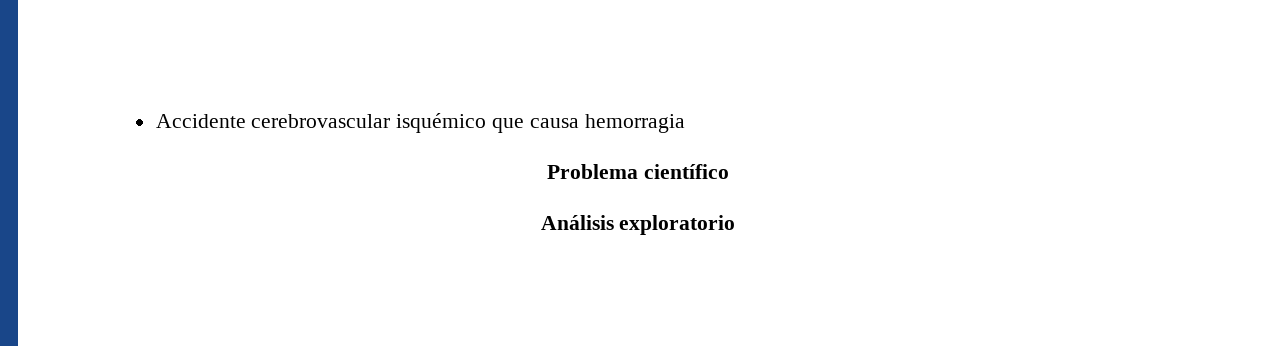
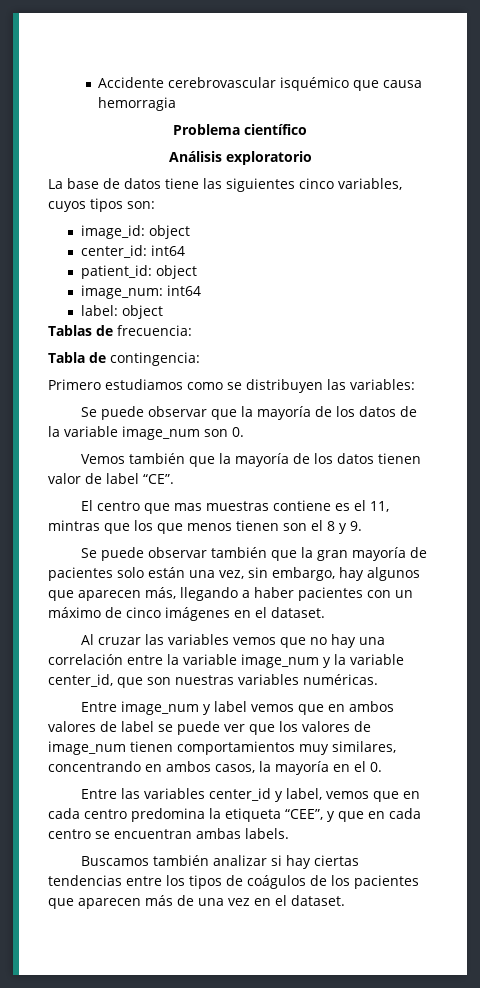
+ La base de datos tiene las siguientes cinco variables, cuyos tipos son:
+ image_id: object
+ center_id: int64
+ patient_id: object
+ image_num: int64
+ label: object
+ Tablas de frecuencia:
+ Tabla de contingencia:
+ Primero estudiamos como se distribuyen las variables:
+ Se puede observar que la mayoría de los datos de la variable image_num son 0.
+ Vemos también que la mayoría de los datos tienen valor de label “CE”.
+ El centro que mas muestras contiene es el 11, mintras que los que menos tienen son el 8 y 9.
+ Se puede observar también que la gran mayoría de pacientes solo están una vez, sin embargo, hay algunos que aparecen más, llegando a haber pacientes con un máximo de cinco imágenes en el dataset.
+ Al cruzar las variables vemos que no hay una correlación entre la variable image_num y la variable center_id, que son nuestras variables numéricas.
+ Entre image_num y label vemos que en ambos valores de label se puede ver que los valores de image_num tienen comportamientos muy similares, concentrando en ambos casos, la mayoría en el 0.
+ Entre las variables center_id y label, vemos que en cada centro predomina la etiqueta “CEE”, y que en cada centro se encuentran ambas labels.
+ Buscamos también analizar si hay ciertas tendencias entre los tipos de coágulos de los pacientes que aparecen más de una vez en el dataset.

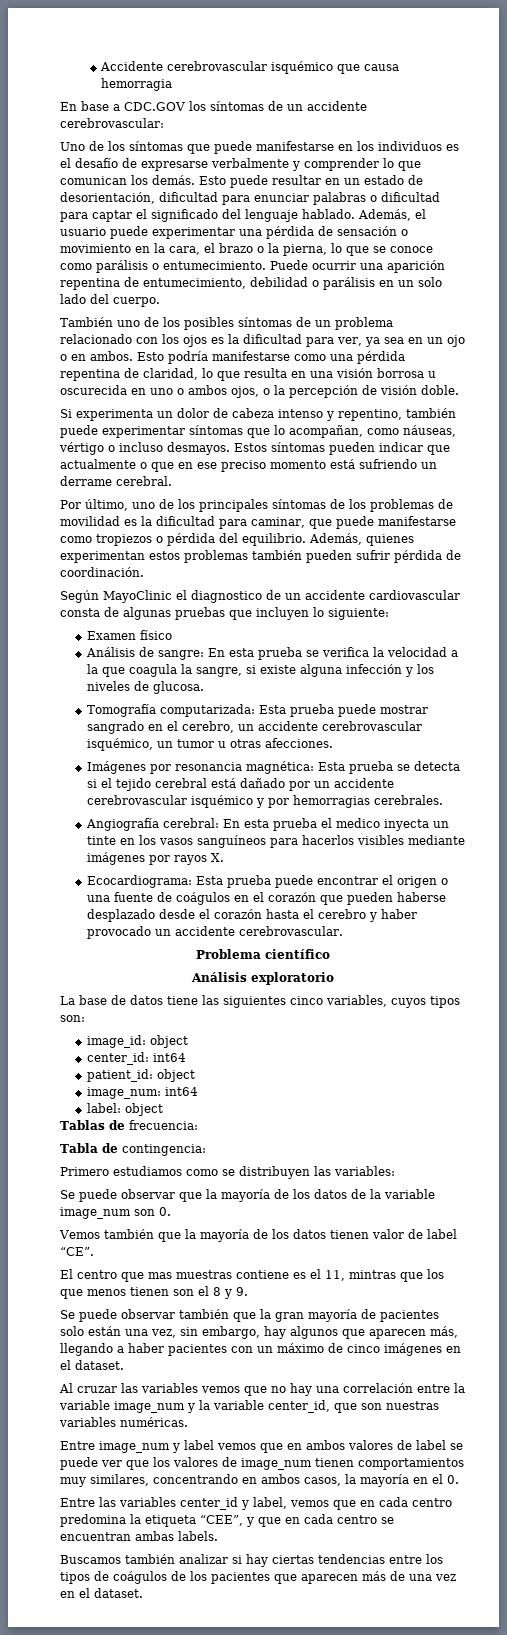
+ En base a CDC.GOV los síntomas de un accidente cerebrovascular:
+ Uno de los síntomas que puede manifestarse en los individuos es el desafío de expresarse verbalmente y comprender lo que comunican los demás. Esto puede resultar en un estado de desorientación, dificultad para enunciar palabras o dificultad para captar el significado del lenguaje hablado. Además, el usuario puede experimentar una pérdida de sensación o movimiento en la cara, el brazo o la pierna, lo que se conoce como parálisis o entumecimiento. Puede ocurrir una aparición repentina de entumecimiento, debilidad o parálisis en un solo lado del cuerpo.
+ También uno de los posibles síntomas de un problema relacionado con los ojos es la dificultad para ver, ya sea en un ojo o en ambos. Esto podría manifestarse como una pérdida repentina de claridad, lo que resulta en una visión borrosa u oscurecida en uno o ambos ojos, o la percepción de visión doble.
+ Si experimenta un dolor de cabeza intenso y repentino, también puede experimentar síntomas que lo acompañan, como náuseas, vértigo o incluso desmayos. Estos síntomas pueden indicar que actualmente o que en ese preciso momento está sufriendo un derrame cerebral.
+ Por último, uno de los principales síntomas de los problemas de movilidad es la dificultad para caminar, que puede manifestarse como tropiezos o pérdida del equilibrio. Además, quienes experimentan estos problemas también pueden sufrir pérdida de coordinación.
+ Según MayoClinic el diagnostico de un accidente cardiovascular consta de algunas pruebas que incluyen lo siguiente:
+ Examen físico
+ Análisis de sangre: En esta prueba se verifica la velocidad a la que coagula la sangre, si existe alguna infección y los niveles de glucosa.
+ Tomografía computarizada: Esta prueba puede mostrar sangrado en el cerebro, un accidente cerebrovascular isquémico, un tumor u otras afecciones.
+ Imágenes por resonancia magnética: Esta prueba se detecta si el tejido cerebral está dañado por un accidente cerebrovascular isquémico y por hemorragias cerebrales.
+ Angiografía cerebral: En esta prueba el medico inyecta un tinte en los vasos sanguíneos para hacerlos visibles mediante imágenes por rayos X.
+ Ecocardiograma: Esta prueba puede encontrar el origen o una fuente de coágulos en el corazón que pueden haberse desplazado desde el corazón hasta el cerebro y haber provocado un accidente cerebrovascular.

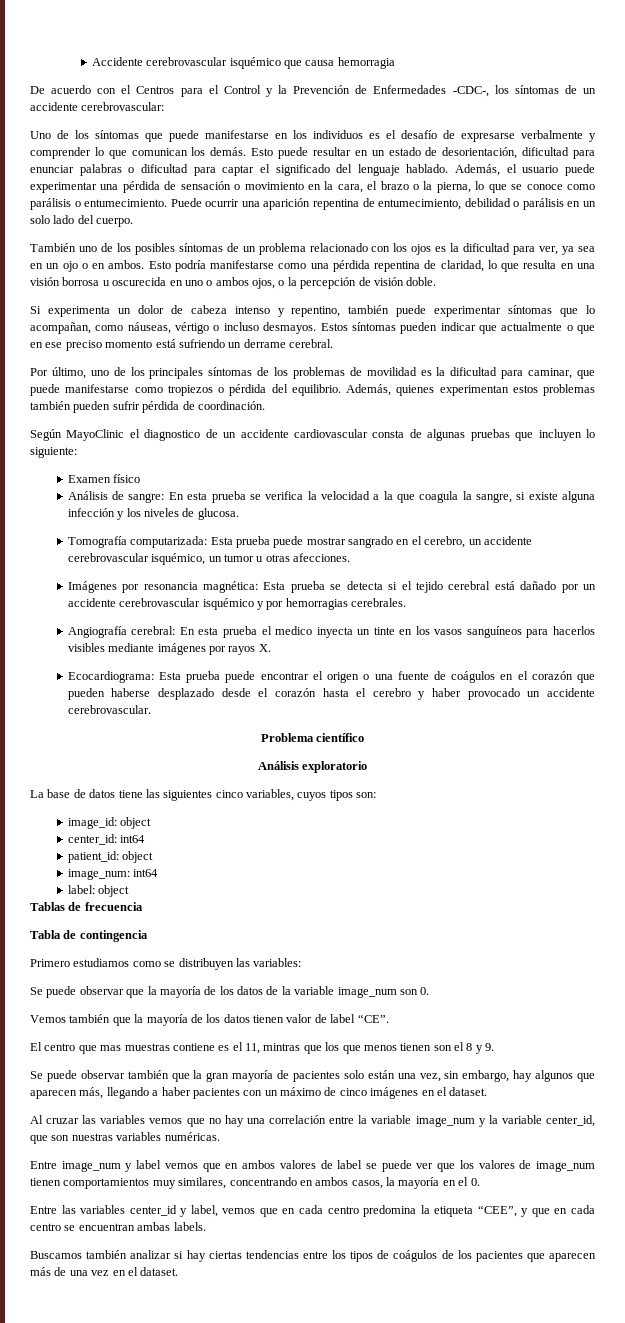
- En base a CDC.GOV los síntomas de un accidente cerebrovascular:
+ De acuerdo con el Centros para el Control y la Prevención de Enfermedades -CDC-, los síntomas de un accidente cerebrovascular:
- Tablas de frecuencia:
+ Tablas de frecuencia
- Tabla de contingencia:
+ Tabla de contingencia

